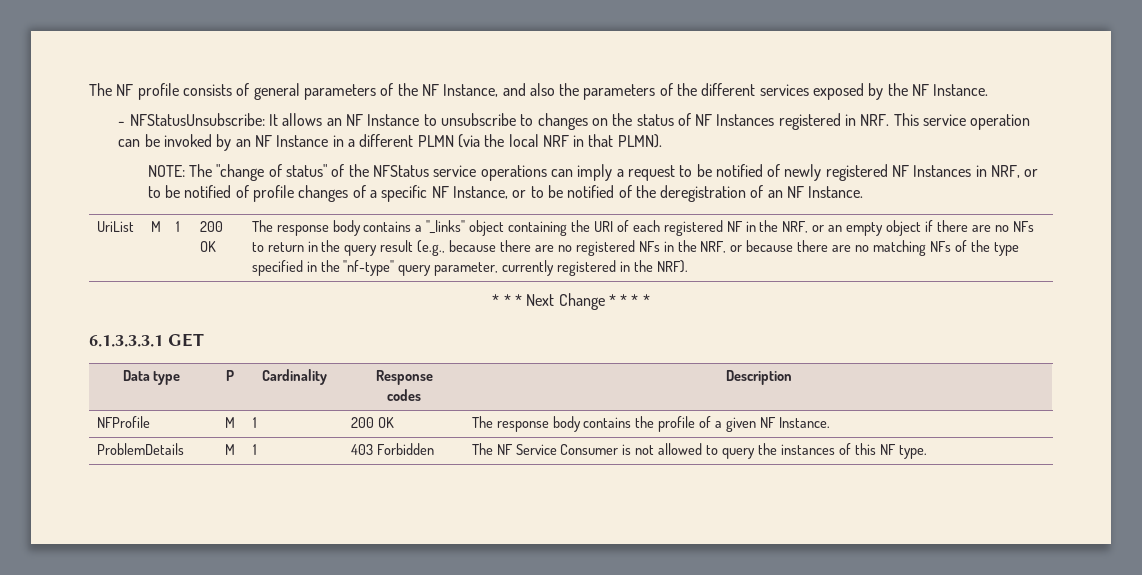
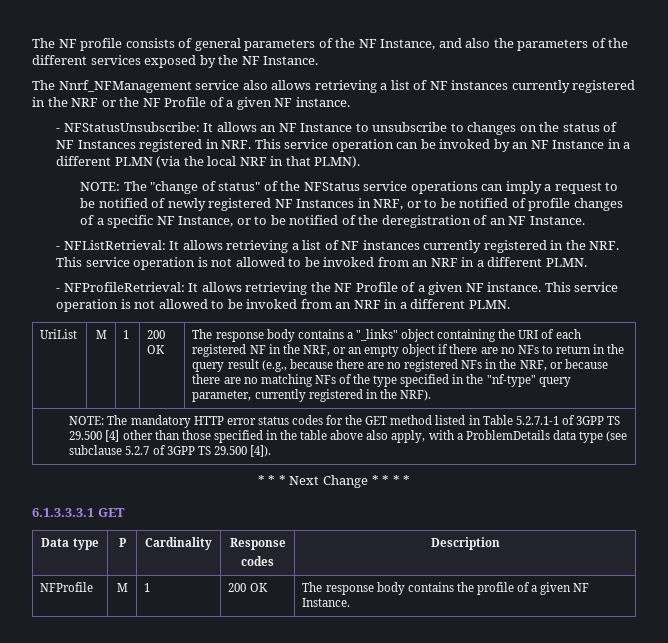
+ The Nnrf_NFManagement service also allows retrieving a list of NF instances currently registered in the NRF or the NF Profile of a given NF instance.
+ - NFListRetrieval: It allows retrieving a list of NF instances currently registered in the NRF. This service operation is not allowed to be invoked from an NRF in a different PLMN.
+ - NFProfileRetrieval: It allows retrieving the NF Profile of a given NF instance. This service operation is not allowed to be invoked from an NRF in a different PLMN.
+ NOTE: The mandatory HTTP error status codes for the GET method listed in Table 5.2.7.1-1 of 3GPP TS 29.500 [4] other than those specified in the table above also apply, with a ProblemDetails data type (see subclause 5.2.7 of 3GPP TS 29.500 [4]).
- ProblemDetails | M | 1 | 403 Forbidden | The NF Service Consumer is not allowed to query the instances of this NF type.

